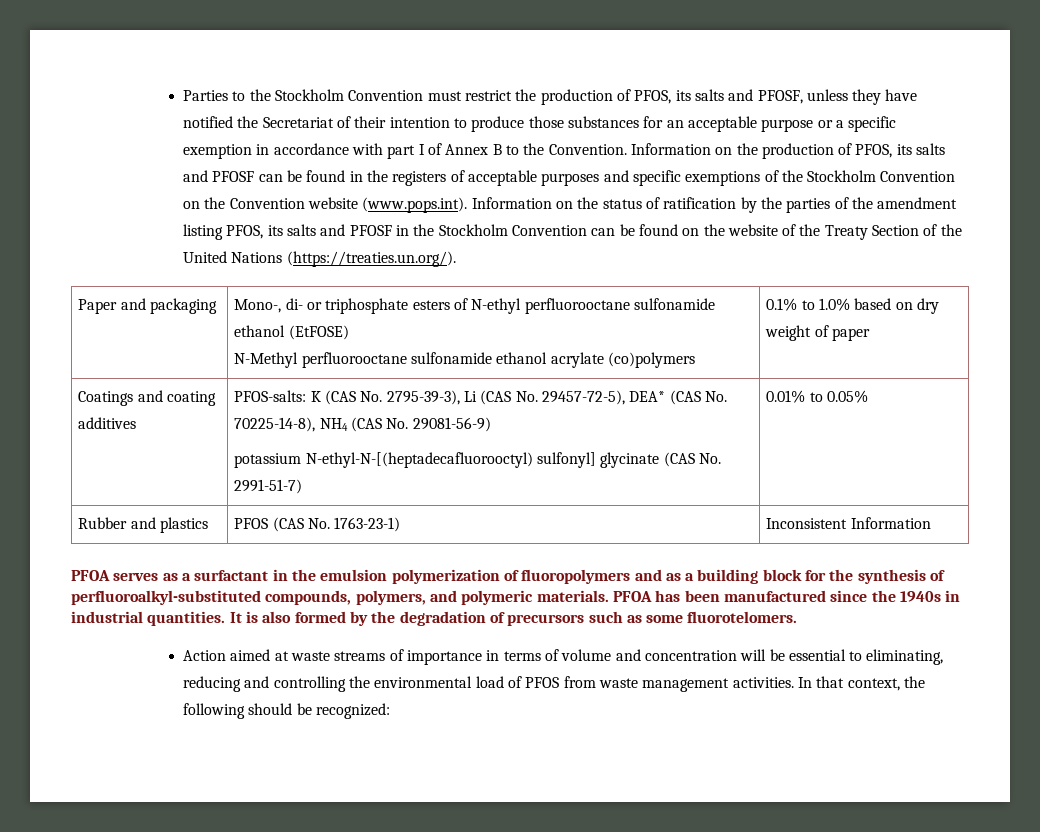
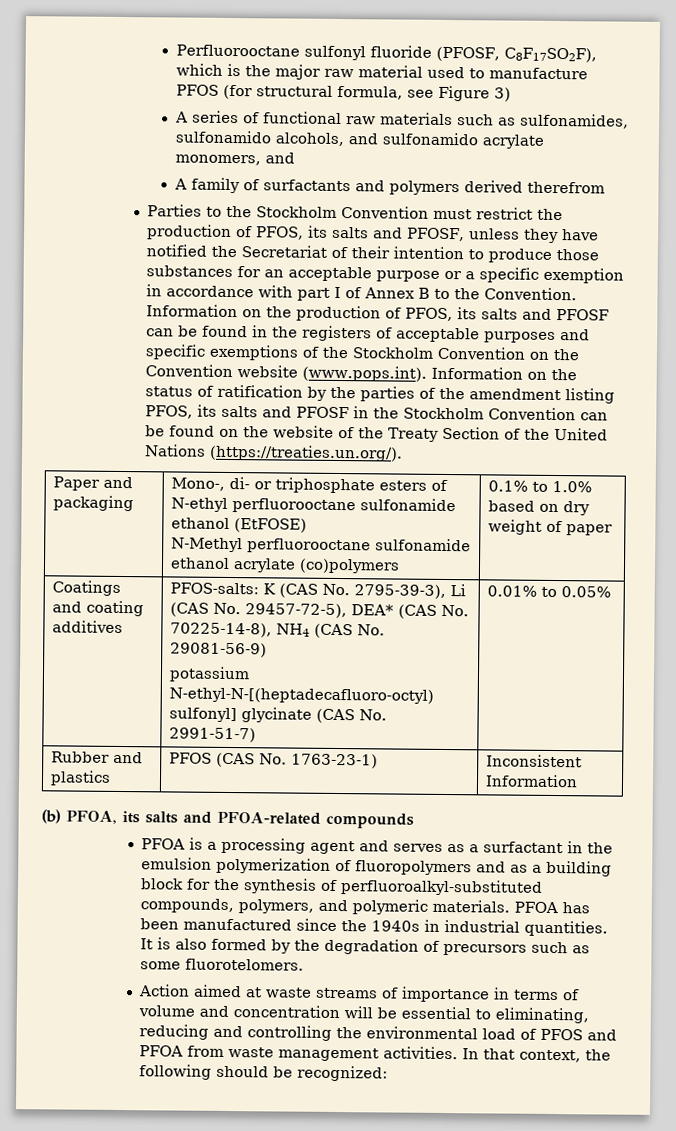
+ Perfluorooctane sulfonyl fluoride (PFOSF, C8F17SO2F), which is the major raw material used to manufacture PFOS (for structural formula, see Figure 3)
+ A series of functional raw materials such as sulfonamides, sulfonamido alcohols, and sulfonamido acrylate monomers, and
+ A family of surfactants and polymers derived therefrom
  Coatings and coating additives | PFOS-salts: K (CAS No. 2795-39-3), Li (CAS No. 29457-72-5), DEA* (CAS No. 70225-14-8), NH4 (CAS No. 29081-56-9)
- potassium N-ethyl-N-[(heptadecafluorooctyl) sulfonyl] glycinate (CAS No. 2991-51-7) | 0.01% to 0.05%
+ potassium N-ethyl-N-[(heptadecafluoro-octyl) sulfonyl] glycinate (CAS No. 2991-51-7) | 0.01% to 0.05%
- PFOA serves as a surfactant in the emulsion polymerization of fluoropolymers and as a building block for the synthesis of perfluoroalkyl-substituted compounds, polymers, and polymeric materials.
+ (b) PFOA, its salts and PFOA-related compounds
+ PFOA is a processing agent and serves as a surfactant in the emulsion polymerization of fluoropolymers and as a building block for the synthesis of perfluoroalkyl-substituted compounds, polymers, and polymeric materials.
- Action aimed at waste streams of importance in terms of volume and concentration will be essential to eliminating, reducing and controlling the environmental load of PFOS from waste management activities.
+ Action aimed at waste streams of importance in terms of volume and concentration will be essential to eliminating, reducing and controlling the environmental load of PFOS and PFOA from waste management activities.

